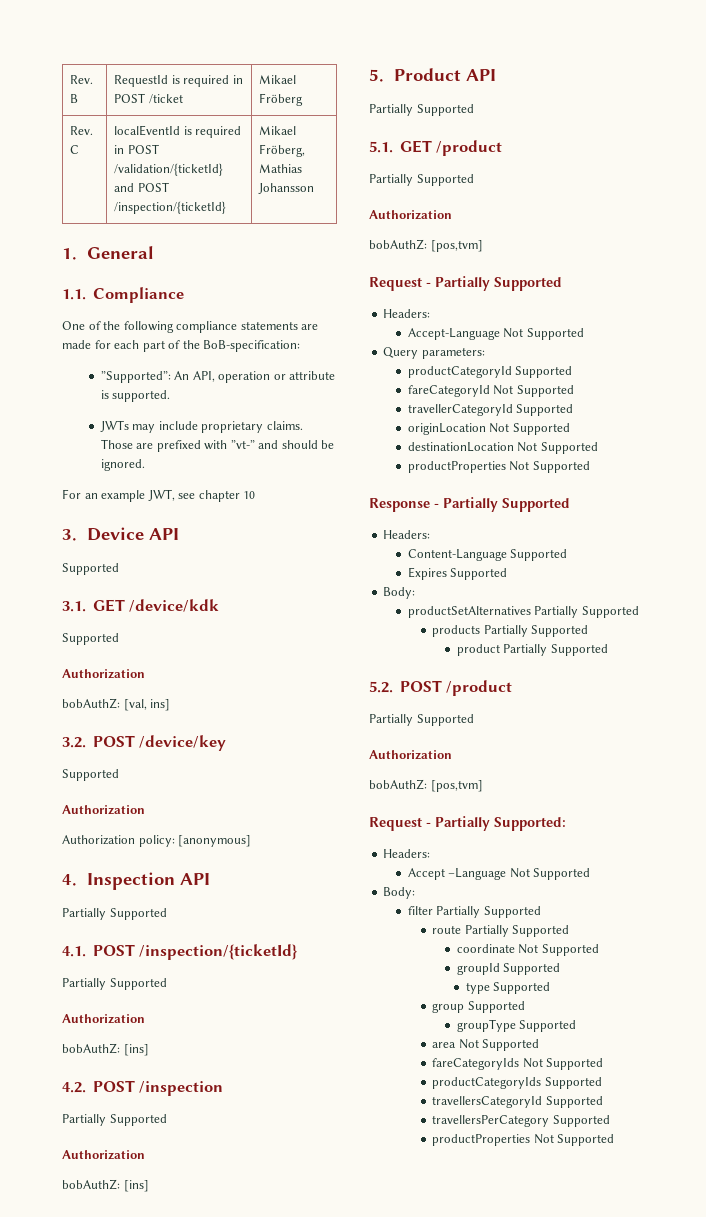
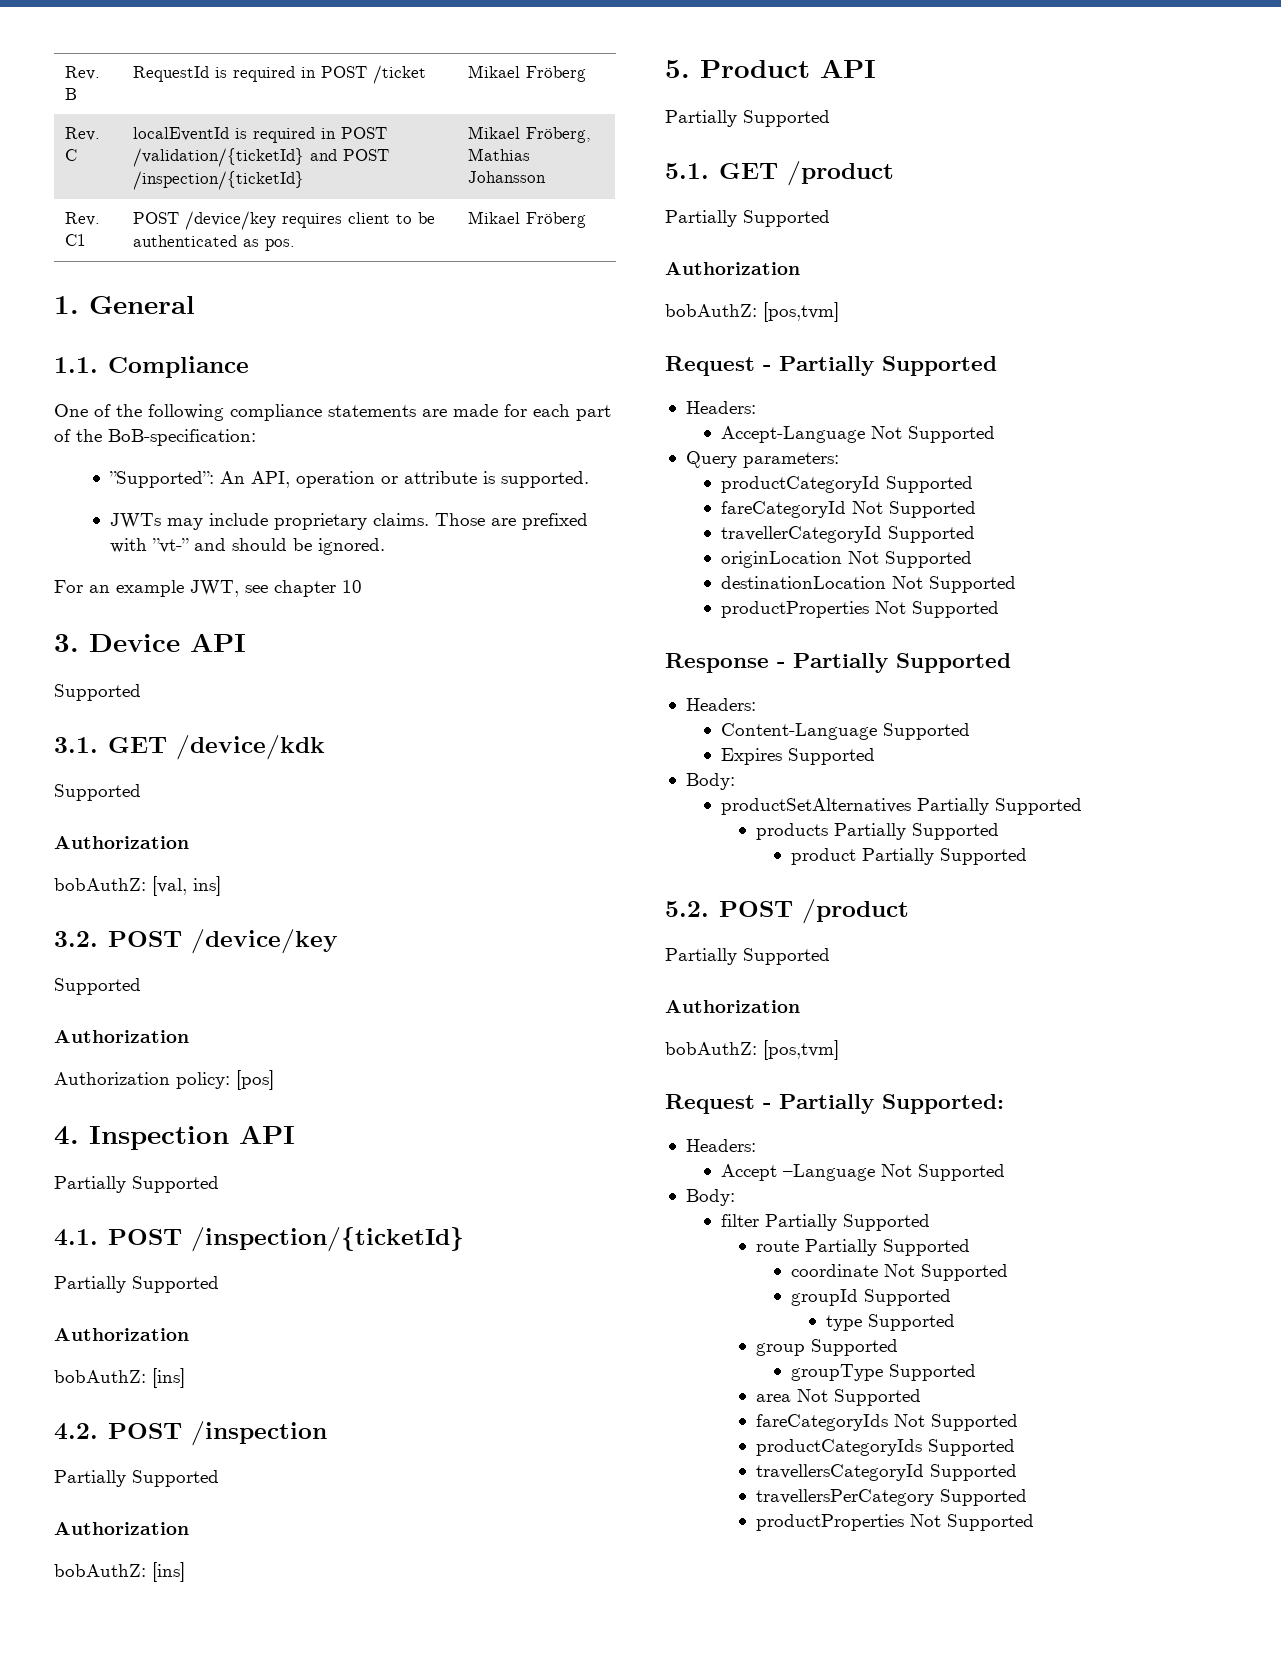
+ Rev. C1 | POST /device/key requires client to be authenticated as pos. | Mikael Fröberg
- Authorization policy: [anonymous]
+ Authorization policy: [pos]

